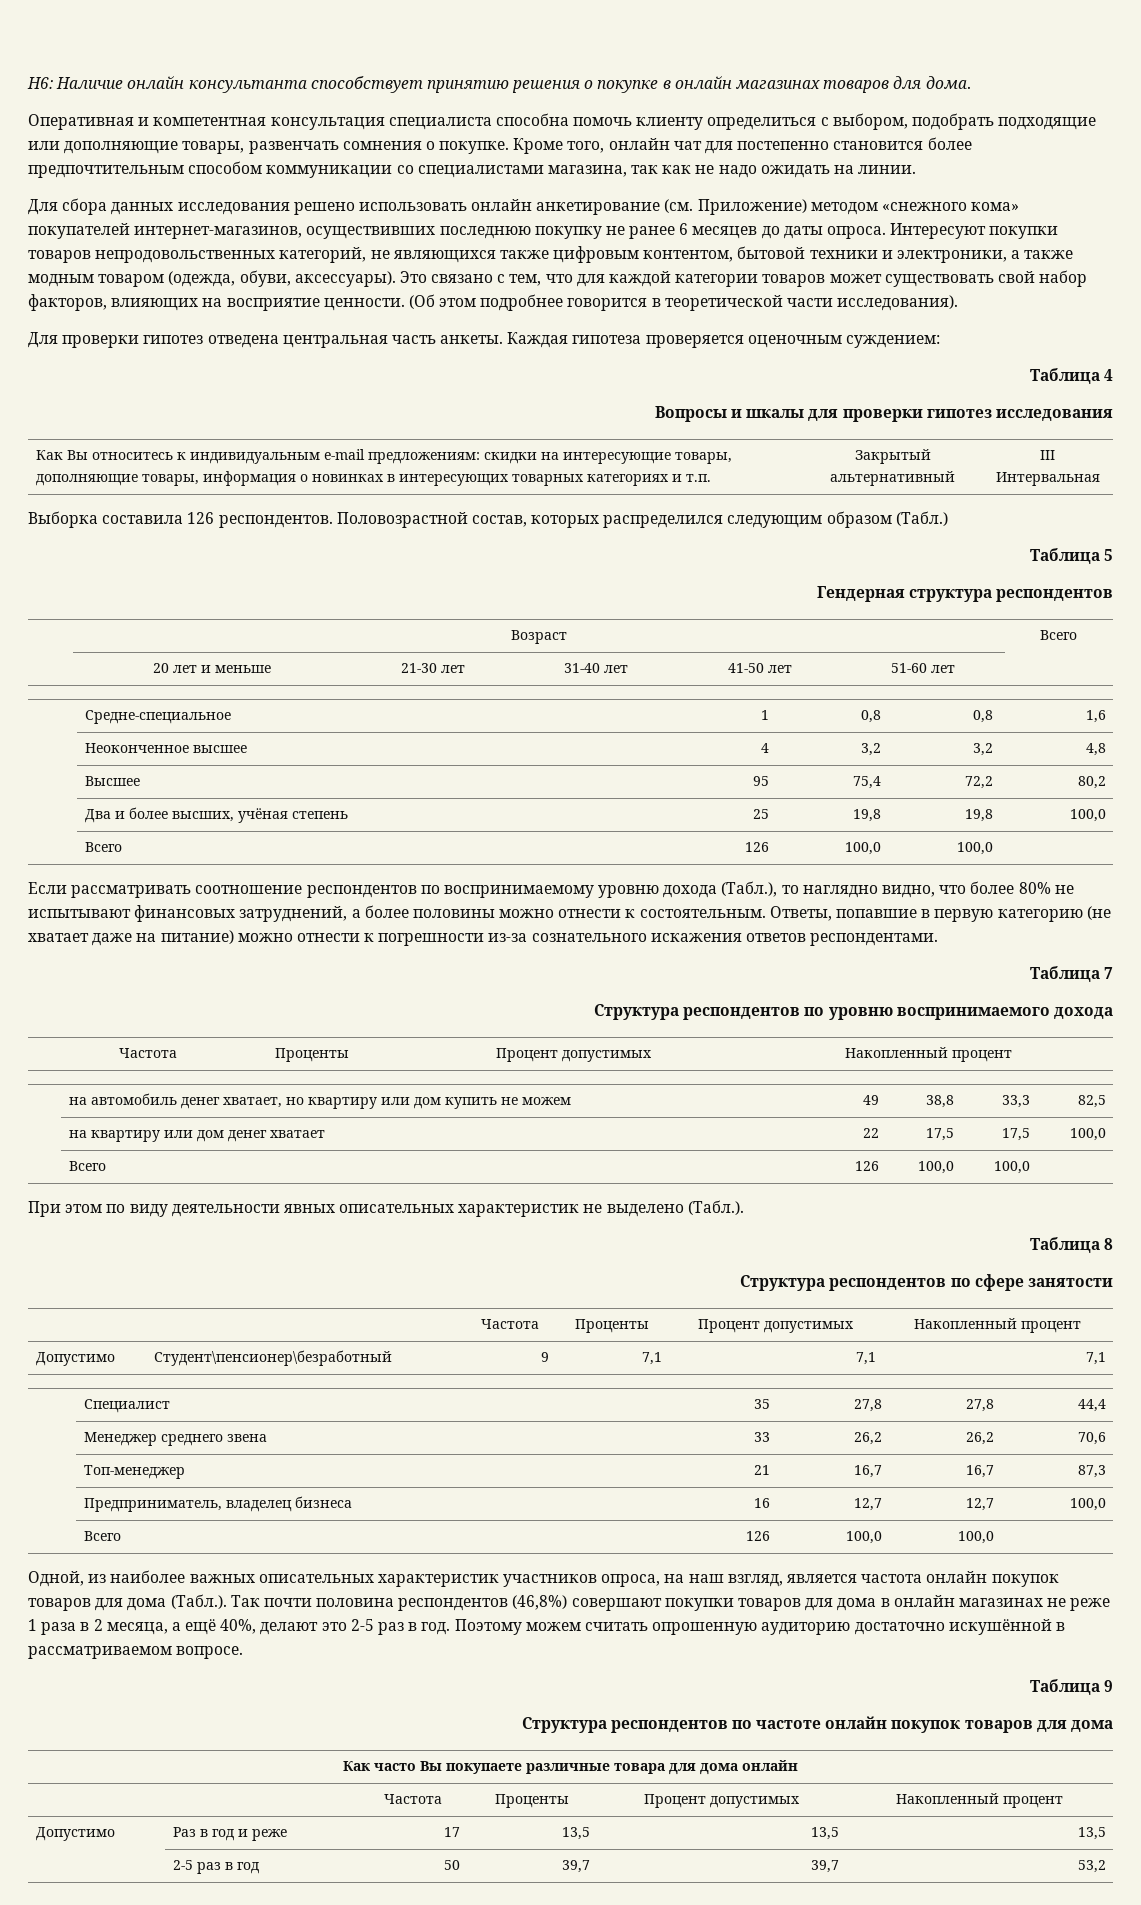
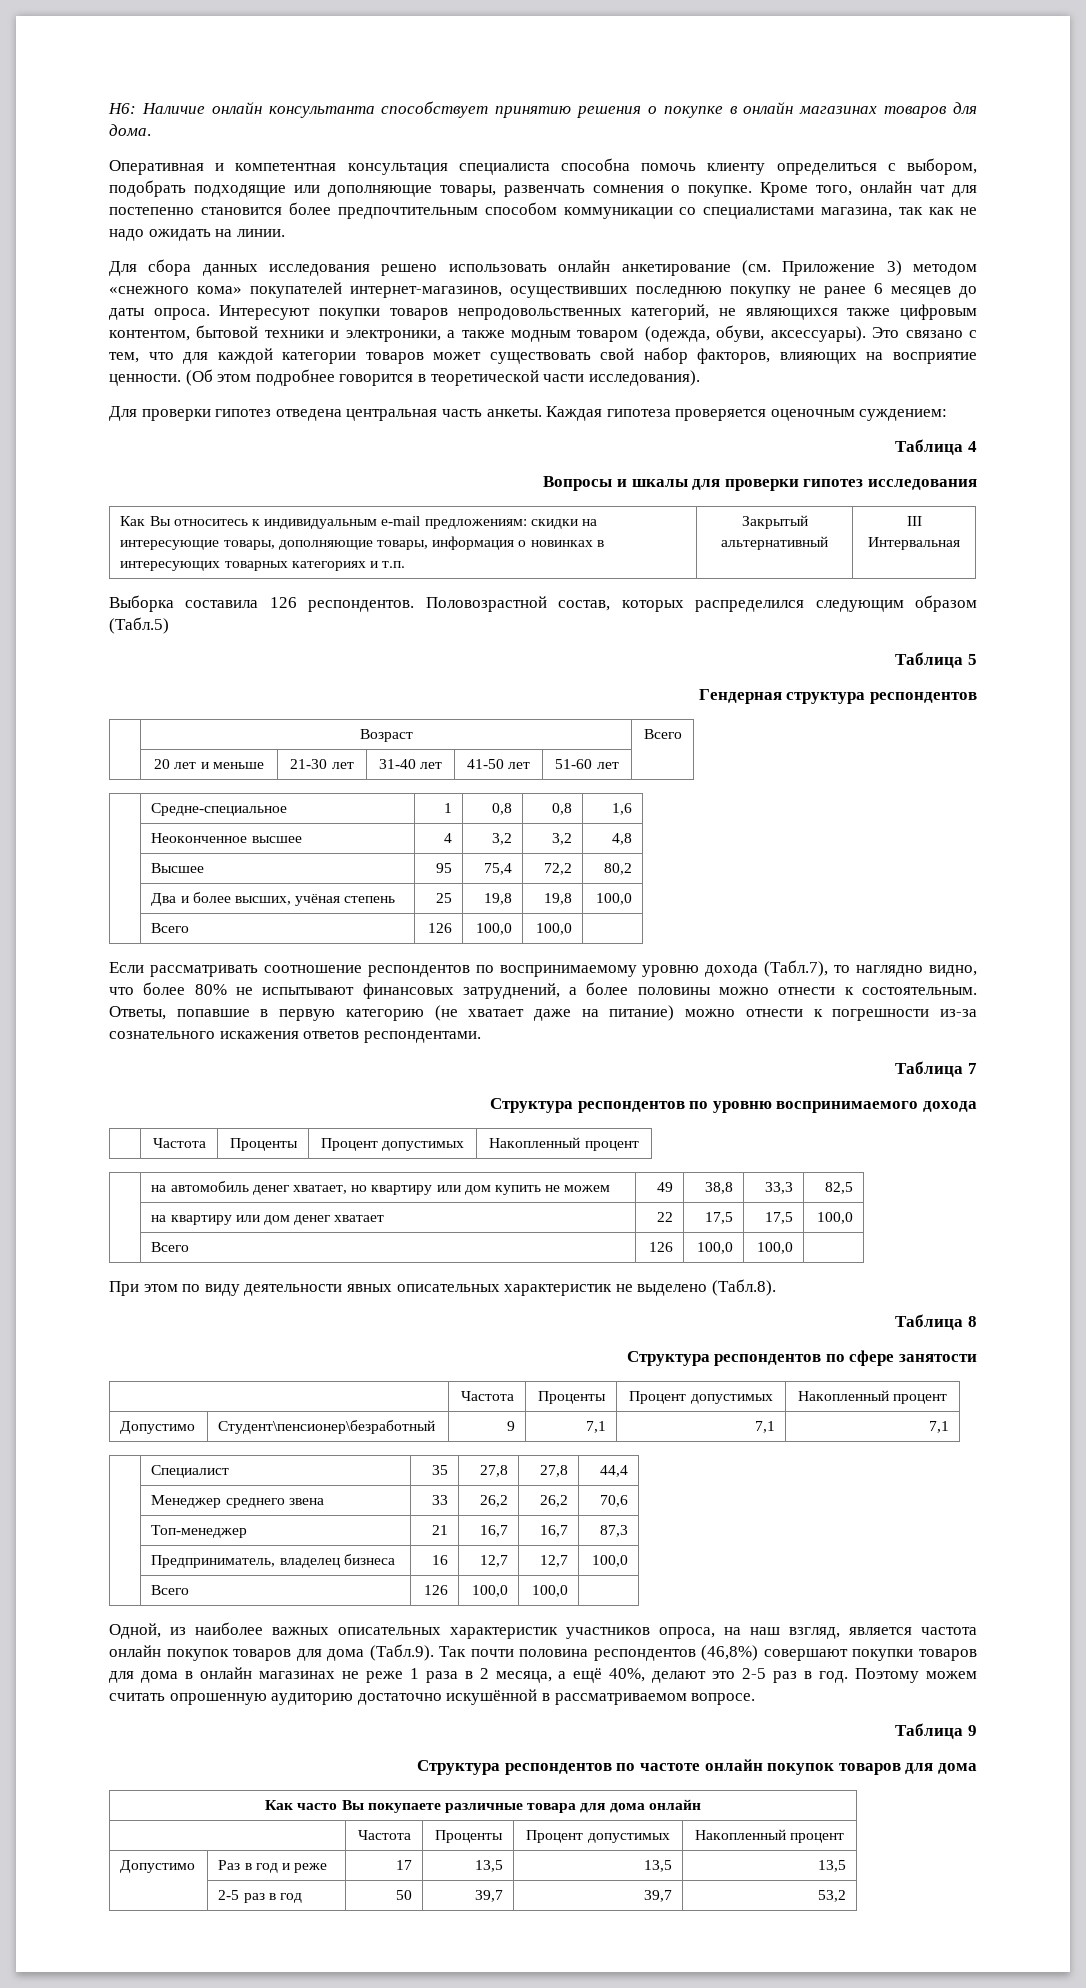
- Для сбора данных исследования решено использовать онлайн анкетирование (см. Приложение) методом «снежного кома» покупателей интернет-магазинов, осуществивших последнюю покупку не ранее 6 месяцев до даты опроса.
+ Для сбора данных исследования решено использовать онлайн анкетирование (см. Приложение 3) методом «снежного кома» покупателей интернет-магазинов, осуществивших последнюю покупку не ранее 6 месяцев до даты опроса.
- Половозрастной состав, которых распределился следующим образом (Табл.)
+ Половозрастной состав, которых распределился следующим образом (Табл.5)
- Если рассматривать соотношение респондентов по воспринимаемому уровню дохода (Табл.), то наглядно видно, что более 80% не испытывают финансовых затруднений, а более половины можно отнести к состоятельным.
+ Если рассматривать соотношение респондентов по воспринимаемому уровню дохода (Табл.7), то наглядно видно, что более 80% не испытывают финансовых затруднений, а более половины можно отнести к состоятельным.
- При этом по виду деятельности явных описательных характеристик не выделено (Табл.).
+ При этом по виду деятельности явных описательных характеристик не выделено (Табл.8).
- Одной, из наиболее важных описательных характеристик участников опроса, на наш взгляд, является частота онлайн покупок товаров для дома (Табл.). Так почти половина респондентов (46,8%) совершают покупки товаров для дома в онлайн магазинах не реже 1 раза в 2 месяца, а ещё 40%, делают это 2-5 раз в год.
+ Одной, из наиболее важных описательных характеристик участников опроса, на наш взгляд, является частота онлайн покупок товаров для дома (Табл.9). Так почти половина респондентов (46,8%) совершают покупки товаров для дома в онлайн магазинах не реже 1 раза в 2 месяца, а ещё 40%, делают это 2-5 раз в год.

